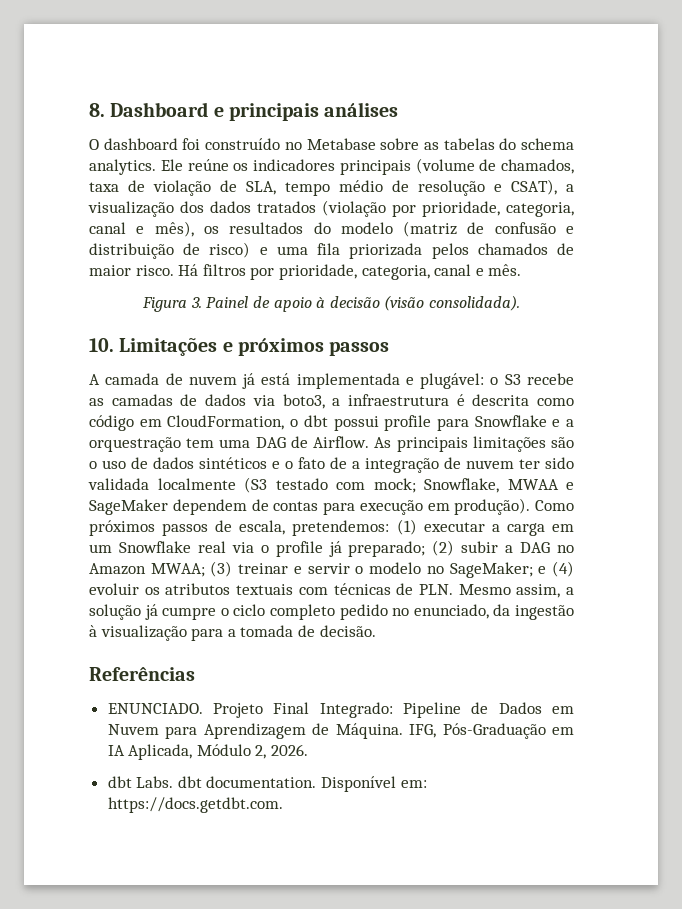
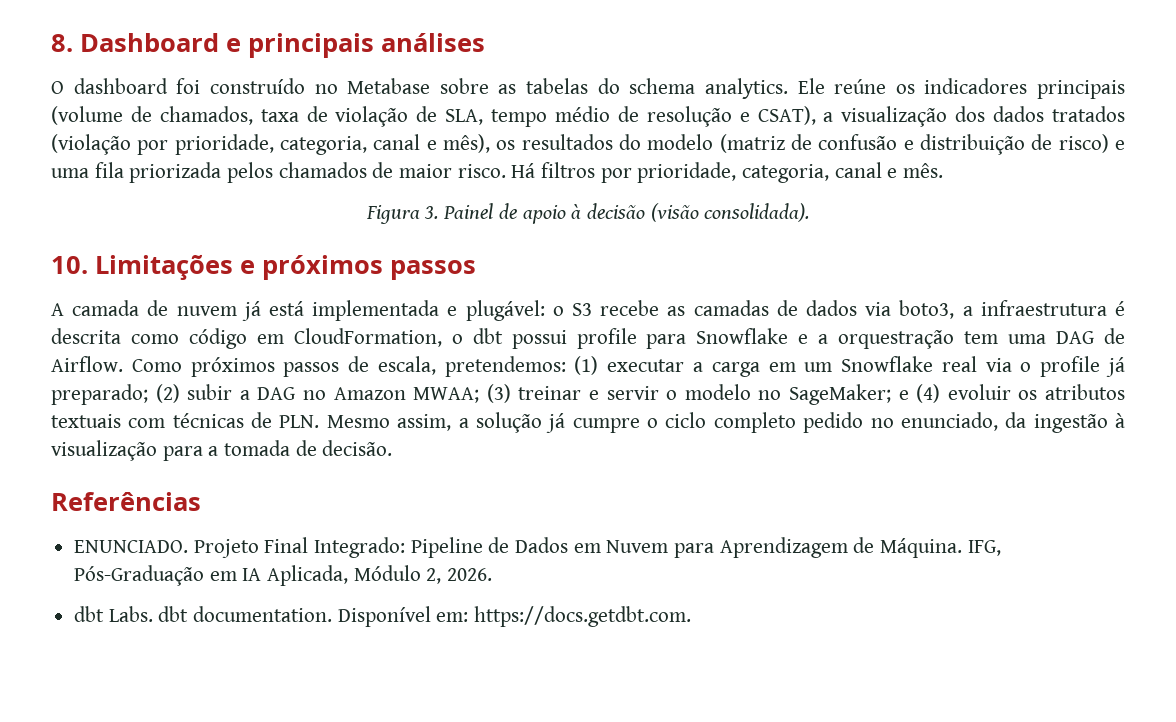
- As principais limitações são o uso de dados sintéticos e o fato de a integração de nuvem ter sido validada localmente (S3 testado com mock; Snowflake, MWAA e SageMaker dependem de contas para execução em produção).

